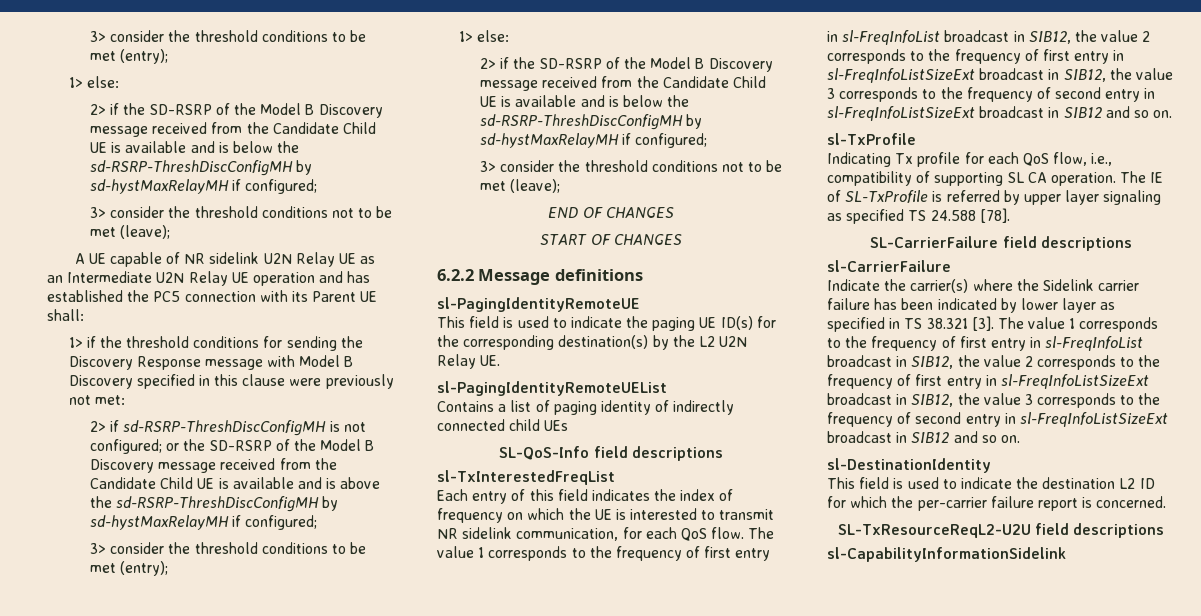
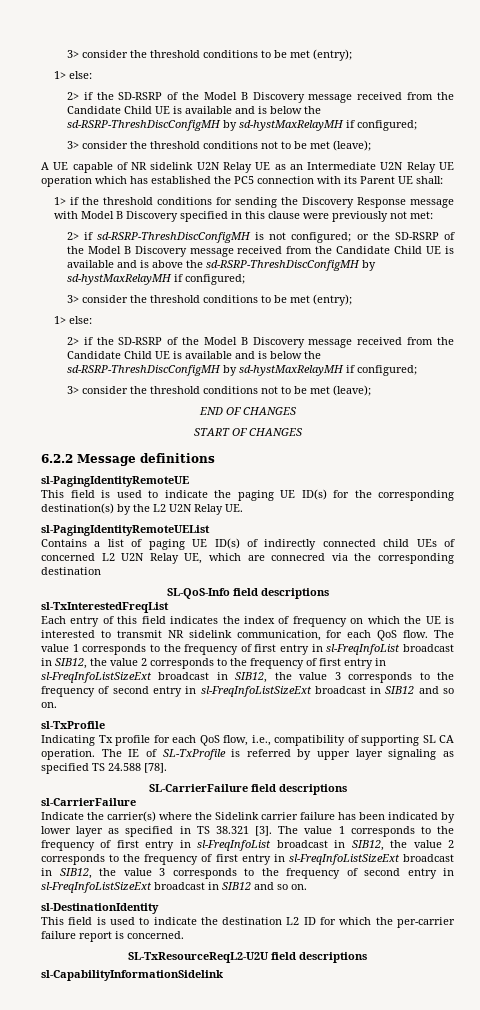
- A UE capable of NR sidelink U2N Relay UE as an Intermediate U2N Relay UE operation and has established the PC5 connection with its Parent UE shall:
+ A UE capable of NR sidelink U2N Relay UE as an Intermediate U2N Relay UE operation which has established the PC5 connection with its Parent UE shall:
- Contains a list of paging identity of indirectly connected child UEs
+ Contains a list of paging UE ID(s) of indirectly connected child UEs of concerned L2 U2N Relay UE, which are connecred via the corresponding destination

